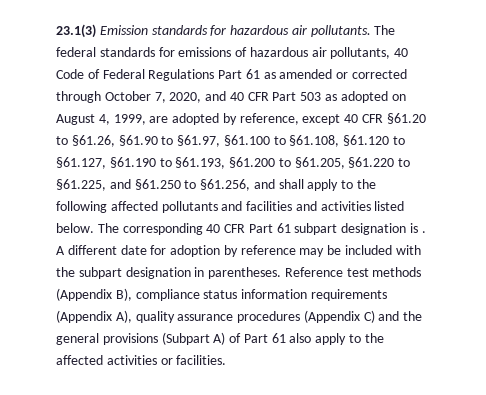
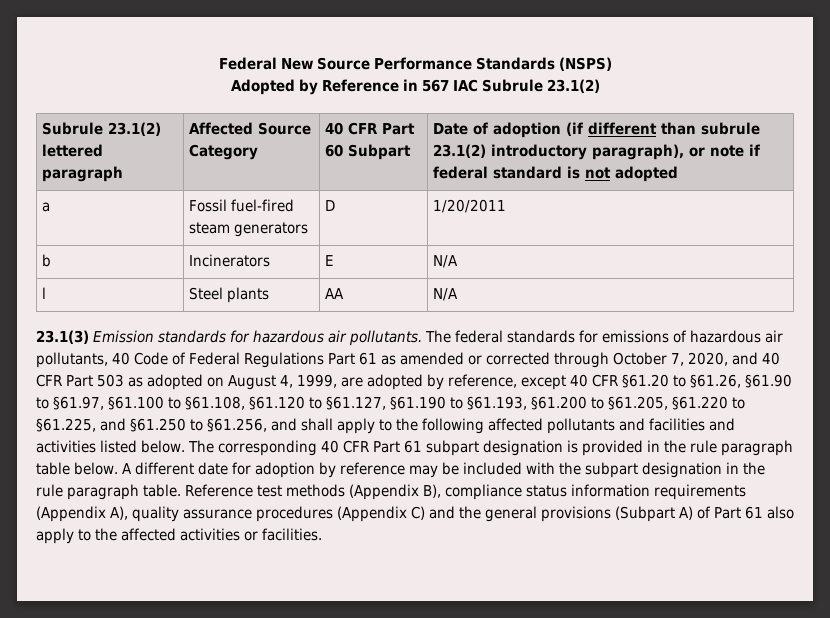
+ Federal New Source Performance Standards (NSPS)
+ Adopted by Reference in 567 IAC Subrule 23.1(2)
+ Subrule 23.1(2) lettered paragraph | Affected Source Category | 40 CFR Part 60 Subpart | Date of adoption (if different than subrule 23.1(2) introductory paragraph), or note if federal standard is not adopted
+ a | Fossil fuel-fired steam generators | D | 1/20/2011
+ b | Incinerators | E | N/A
+ l | Steel plants | AA | N/A
- The corresponding 40 CFR Part 61 subpart designation is .
+ The corresponding 40 CFR Part 61 subpart designation is provided in the rule paragraph table below.
- A different date for adoption by reference may be included with the subpart designation in parentheses.
+ A different date for adoption by reference may be included with the subpart designation in the rule paragraph table.

